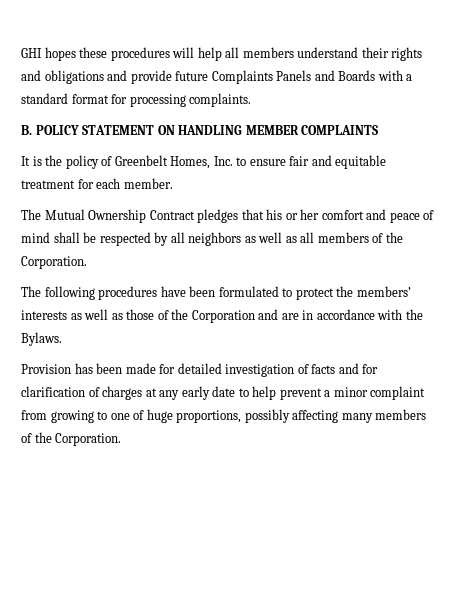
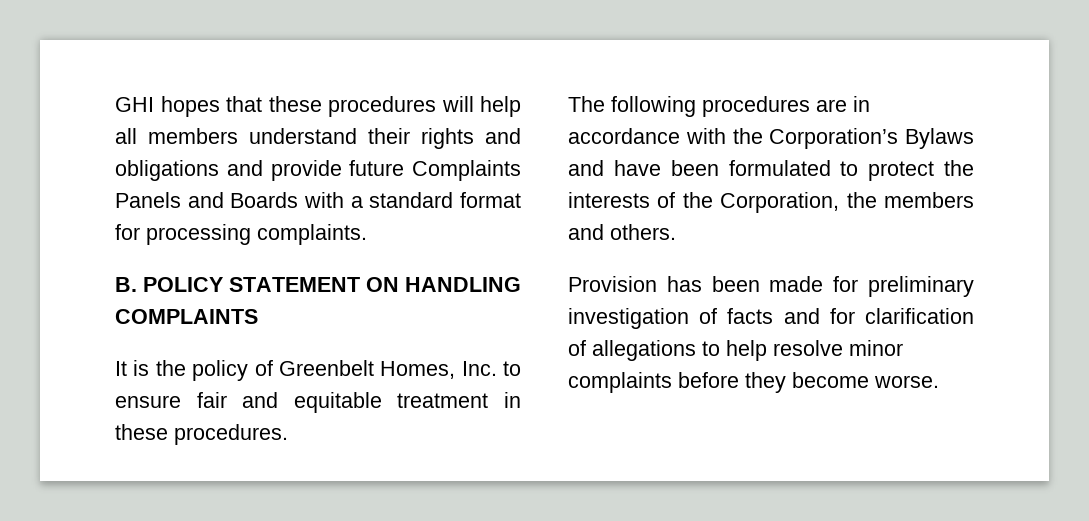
- GHI hopes these procedures will help all members understand their rights and obligations and provide future Complaints Panels and Boards with a standard format for processing complaints.
+ GHI hopes that these procedures will help all members understand their rights and obligations and provide future Complaints Panels and Boards with a standard format for processing complaints.
- B. POLICY STATEMENT ON HANDLING MEMBER COMPLAINTS
+ B. POLICY STATEMENT ON HANDLING COMPLAINTS
- It is the policy of Greenbelt Homes, Inc. to ensure fair and equitable treatment for each member.
- The Mutual Ownership Contract pledges that his or her comfort and peace of mind shall be respected by all neighbors as well as all members of the Corporation.
- The following procedures have been formulated to protect the members’ interests as well as those of the Corporation and are in accordance with the Bylaws.
+ It is the policy of Greenbelt Homes, Inc. to ensure fair and equitable treatment in these procedures.
+ The following procedures are in accordance with the Corporation’s Bylaws and have been formulated to protect the interests of the Corporation, the members and others.
- Provision has been made for detailed investigation of facts and for clarification of charges at any early date to help prevent a minor complaint from growing to one of huge proportions, possibly affecting many members of the Corporation.
+ Provision has been made for preliminary investigation of facts and for clarification of allegations to help resolve minor complaints before they become worse.

